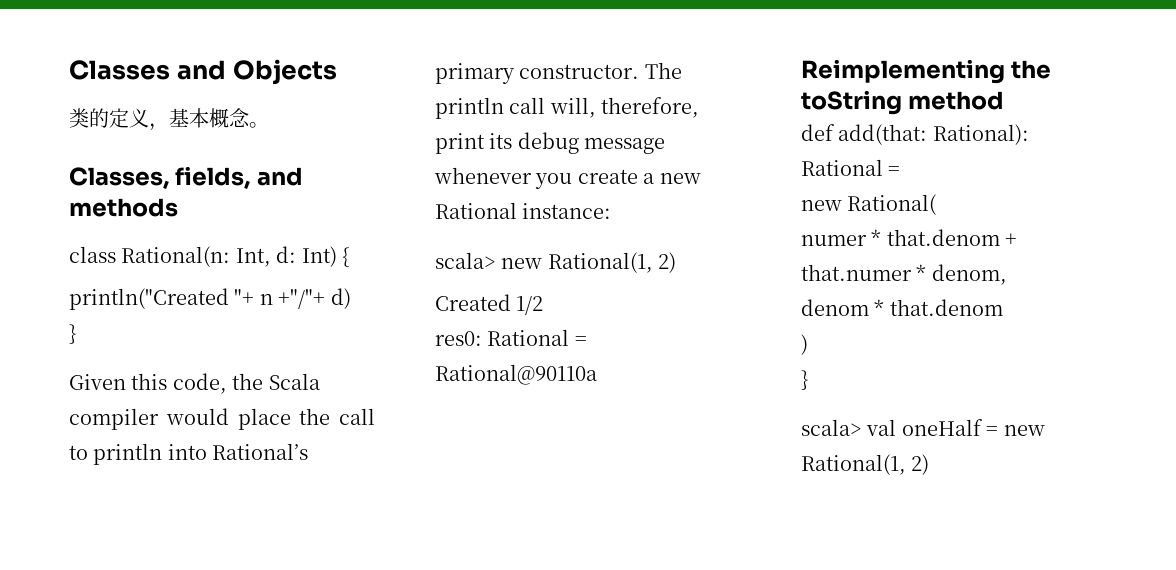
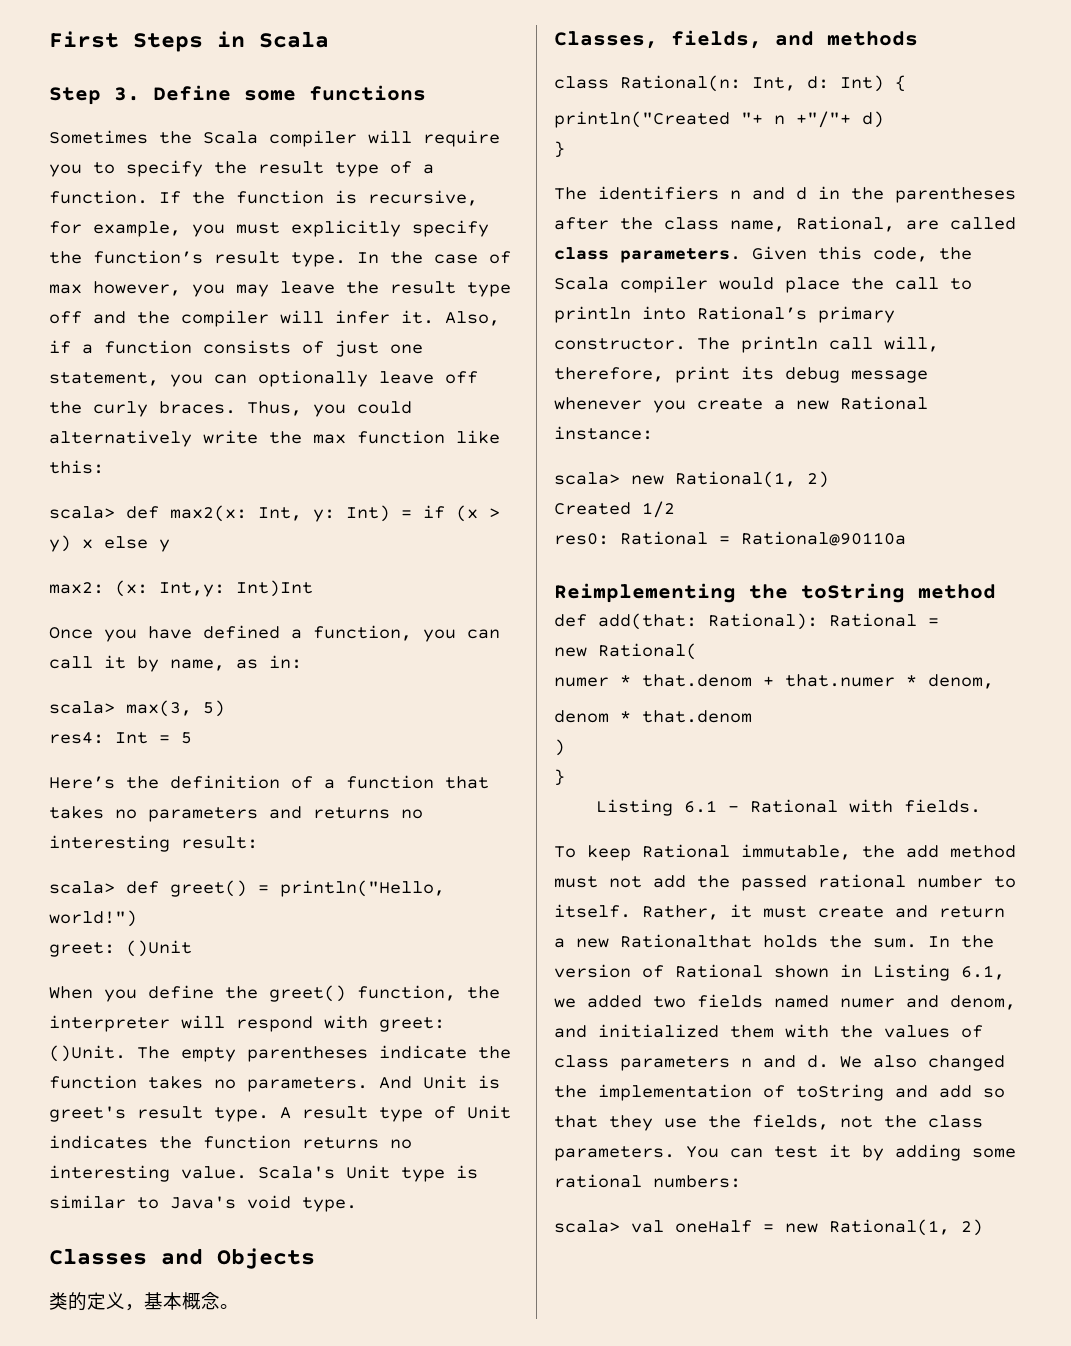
+ First Steps in Scala
+ Step 3. Define some functions
+ Sometimes the Scala compiler will require you to specify the result type of a function. If the function is recursive, for example, you must explicitly specify the function’s result type. In the case of max however, you may leave the result type off and the compiler will infer it. Also, if a function consists of just one statement, you can optionally leave off the curly braces. Thus, you could alternatively write the max function like this:
+ scala> def max2(x: Int, y: Int) = if (x > y) x else y
+ max2: (x: Int,y: Int)Int
+ Once you have defined a function, you can call it by name, as in:
+ scala> max(3, 5)
+ res4: Int = 5
+ Here’s the definition of a function that takes no parameters and returns no interesting result:
+ scala> def greet() = println("Hello, world!")
+ greet: ()Unit
+ When you define the greet() function, the interpreter will respond with greet: ()Unit. The empty parentheses indicate the function takes no parameters. And Unit is greet's result type. A result type of Unit indicates the function returns no interesting value. Scala's Unit type is similar to Java's void type.
+ The identifiers n and d in the parentheses after the class name, Rational, are called class parameters.
+ Listing 6.1 - Rational with fields.
+ To keep Rational immutable, the add method must not add the passed rational number to itself. Rather, it must create and return a new Rationalthat holds the sum. In the version of Rational shown in Listing 6.1, we added two fields named numer and denom, and initialized them with the values of class parameters n and d. We also changed the implementation of toString and add so that they use the fields, not the class parameters. You can test it by adding some rational numbers:

